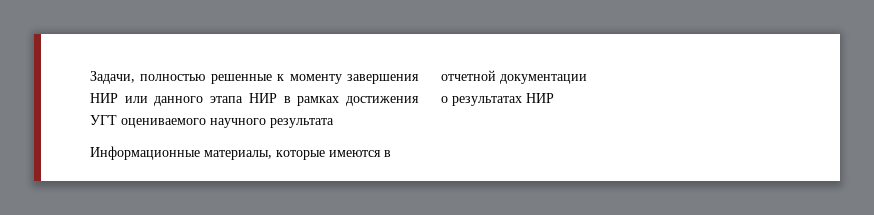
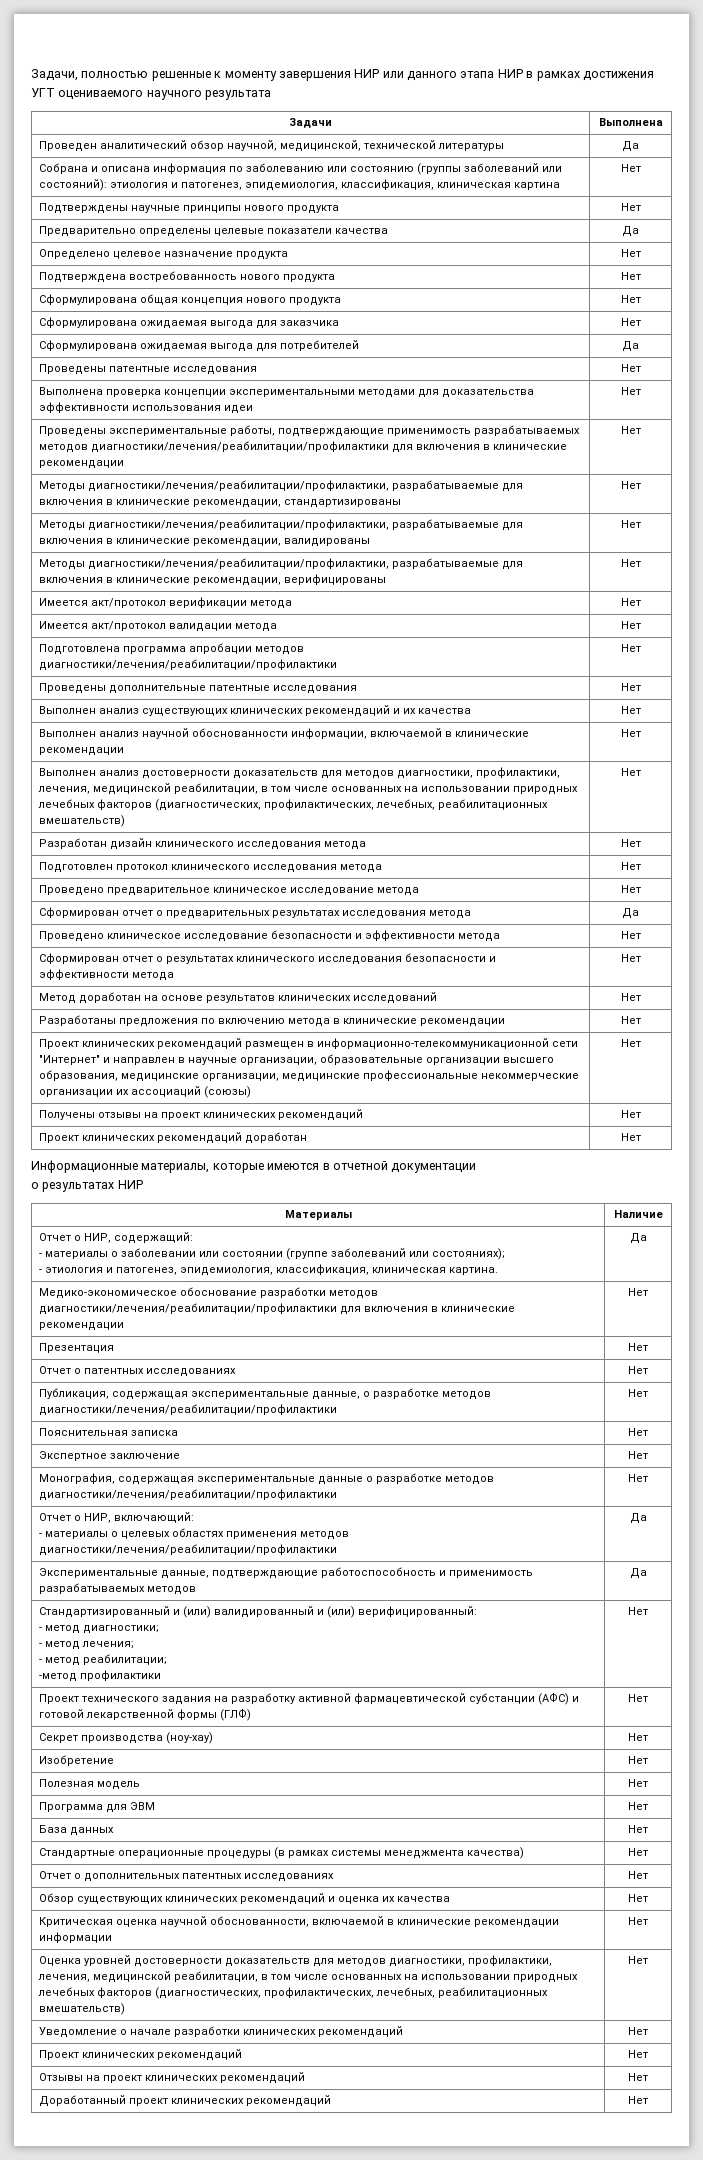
+ Задачи | Выполнена
+ Проведен аналитический обзор научной, медицинской, технической литературы | Да
+ Собрана и описана информация по заболеванию или состоянию (группы заболеваний или состояний): этиология и патогенез, эпидемиология, классификация, клиническая картина | Нет
+ Подтверждены научные принципы нового продукта | Нет
+ Предварительно определены целевые показатели качества | Да
+ Определено целевое назначение продукта | Нет
+ Подтверждена востребованность нового продукта | Нет
+ Сформулирована общая концепция нового продукта | Нет
+ Сформулирована ожидаемая выгода для заказчика | Нет
+ Сформулирована ожидаемая выгода для потребителей | Да
+ Проведены патентные исследования | Нет
+ Выполнена проверка концепции экспериментальными методами для доказательства эффективности использования идеи | Нет
+ Проведены экспериментальные работы, подтверждающие применимость разрабатываемых методов диагностики/лечения/реабилитации/профилактики для включения в клинические рекомендации | Нет
+ Методы диагностики/лечения/реабилитации/профилактики, разрабатываемые для включения в клинические рекомендации, стандартизированы | Нет
+ Методы диагностики/лечения/реабилитации/профилактики, разрабатываемые для включения в клинические рекомендации, валидированы | Нет
+ Методы диагностики/лечения/реабилитации/профилактики, разрабатываемые для включения в клинические рекомендации, верифицированы | Нет
+ Имеется акт/протокол верификации метода | Нет
+ Имеется акт/протокол валидации метода | Нет
+ Подготовлена программа апробации методов диагностики/лечения/реабилитации/профилактики | Нет
+ Проведены дополнительные патентные исследования | Нет
+ Выполнен анализ существующих клинических рекомендаций и их качества | Нет
+ Выполнен анализ научной обоснованности информации, включаемой в клинические рекомендации | Нет
+ Выполнен анализ достоверности доказательств для методов диагностики, профилактики, лечения, медицинской реабилитации, в том числе основанных на использовании природных лечебных факторов (диагностических, профилактических, лечебных, реабилитационных вмешательств) | Нет
+ Разработан дизайн клинического исследования метода | Нет
+ Подготовлен протокол клинического исследования метода | Нет
+ Проведено предварительное клиническое исследование метода | Нет
+ Сформирован отчет о предварительных результатах исследования метода | Да
+ Проведено клиническое исследование безопасности и эффективности метода | Нет
+ Сформирован отчет о результатах клинического исследования безопасности и эффективности метода | Нет
+ Метод доработан на основе результатов клинических исследований | Нет
+ Разработаны предложения по включению метода в клинические рекомендации | Нет
+ Проект клинических рекомендаций размещен в информационно-телекоммуникационной сети "Интернет" и направлен в научные организации, образовательные организации высшего образования, медицинские организации, медицинские профессиональные некоммерческие организации их ассоциаций (союзы) | Нет
+ Получены отзывы на проект клинических рекомендаций | Нет
+ Проект клинических рекомендаций доработан | Нет
+ Материалы | Наличие
+ Отчет о НИР, содержащий:
+ - материалы о заболевании или состоянии (группе заболеваний или состояниях);
+ - этиология и патогенез, эпидемиология, классификация, клиническая картина. | Да
+ Медико-экономическое обоснование разработки методов диагностики/лечения/реабилитации/профилактики для включения в клинические рекомендации | Нет
+ Презентация | Нет
+ Отчет о патентных исследованиях | Нет
+ Публикация, содержащая экспериментальные данные, о разработке методов диагностики/лечения/реабилитации/профилактики | Нет
+ Пояснительная записка | Нет
+ Экспертное заключение | Нет
+ Монография, содержащая экспериментальные данные о разработке методов диагностики/лечения/реабилитации/профилактики | Нет
+ Отчет о НИР, включающий:
+ - материалы о целевых областях применения методов диагностики/лечения/реабилитации/профилактики | Да
+ Экспериментальные данные, подтверждающие работоспособность и применимость разрабатываемых методов | Да
+ Стандартизированный и (или) валидированный и (или) верифицированный:
+ - метод диагностики;
+ - метод лечения;
+ - метод реабилитации;
+ -метод профилактики | Нет
+ Проект технического задания на разработку активной фармацевтической субстанции (АФС) и готовой лекарственной формы (ГЛФ) | Нет
+ Секрет производства (ноу-хау) | Нет
+ Изобретение | Нет
+ Полезная модель | Нет
+ Программа для ЭВМ | Нет
+ База данных | Нет
+ Стандартные операционные процедуры (в рамках системы менеджмента качества) | Нет
+ Отчет о дополнительных патентных исследованиях | Нет
+ Обзор существующих клинических рекомендаций и оценка их качества | Нет
+ Критическая оценка научной обоснованности, включаемой в клинические рекомендации информации | Нет
+ Оценка уровней достоверности доказательств для методов диагностики, профилактики, лечения, медицинской реабилитации, в том числе основанных на использовании природных лечебных факторов (диагностических, профилактических, лечебных, реабилитационных вмешательств) | Нет
+ Уведомление о начале разработки клинических рекомендаций | Нет
+ Проект клинических рекомендаций | Нет
+ Отзывы на проект клинических рекомендаций | Нет
+ Доработанный проект клинических рекомендаций | Нет

